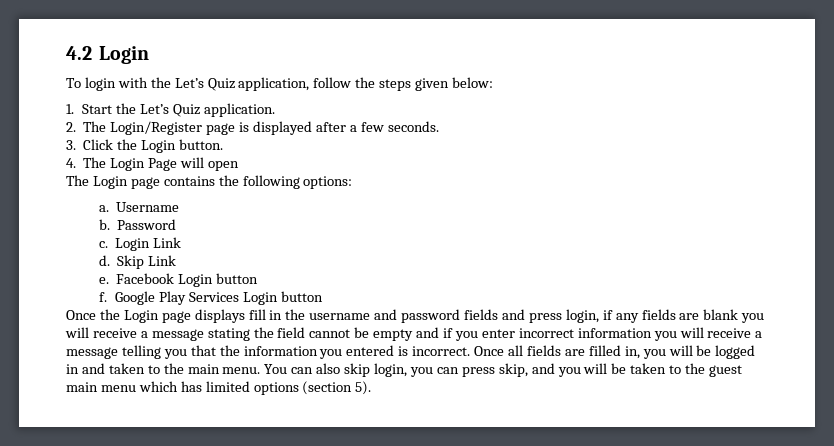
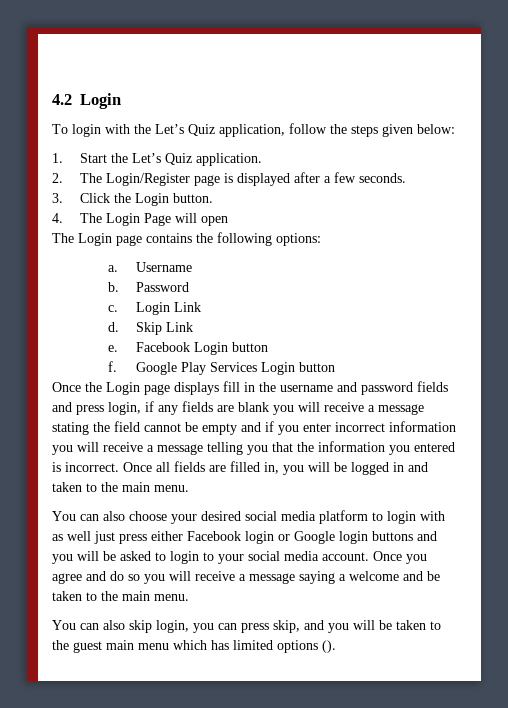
- Once all fields are filled in, you will be logged in and taken to the main menu. You can also skip login, you can press skip, and you will be taken to the guest main menu which has limited options (section 5).
+ Once all fields are filled in, you will be logged in and taken to the main menu.
+ You can also choose your desired social media platform to login with as well just press either Facebook login or Google login buttons and you will be asked to login to your social media account. Once you agree and do so you will receive a message saying a welcome and be taken to the main menu.
+ You can also skip login, you can press skip, and you will be taken to the guest main menu which has limited options ().

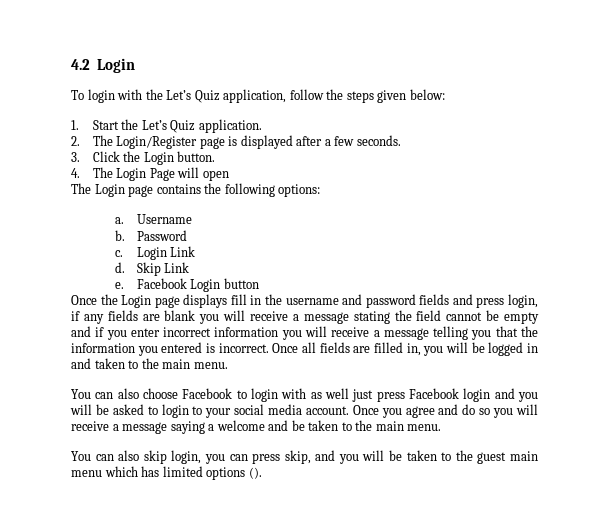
- f. Google Play Services Login button
- You can also choose your desired social media platform to login with as well just press either Facebook login or Google login buttons and you will be asked to login to your social media account.
+ You can also choose Facebook to login with as well just press Facebook login and you will be asked to login to your social media account.

